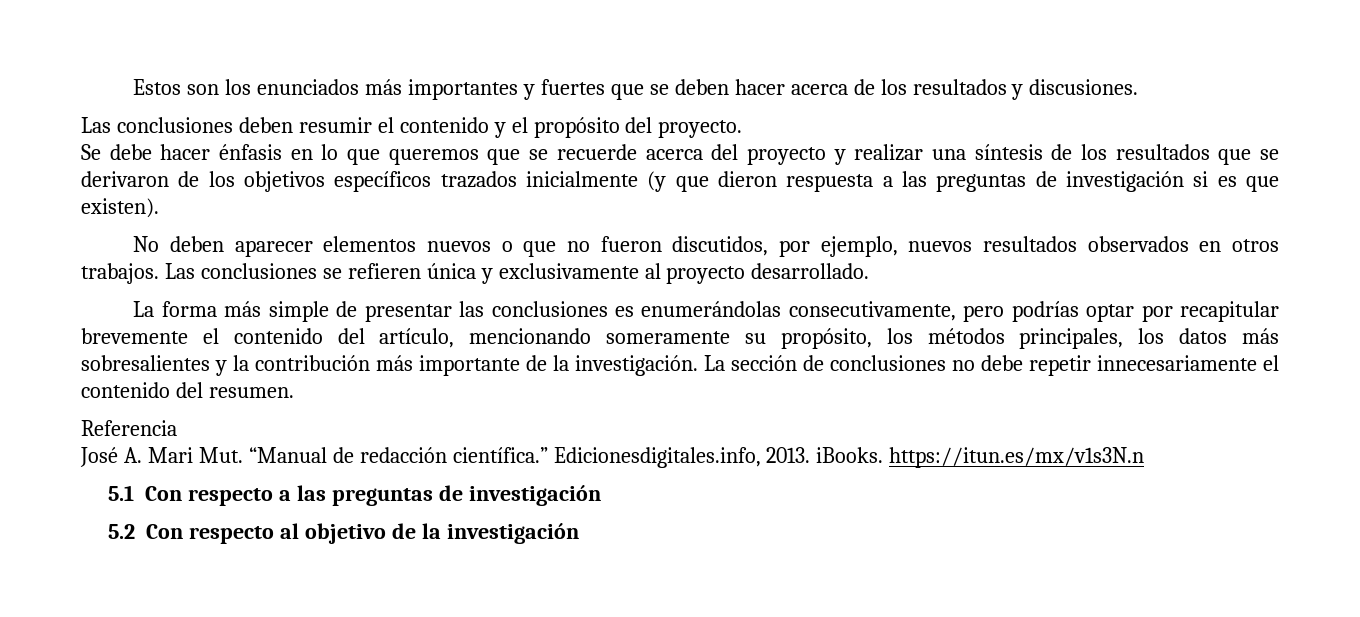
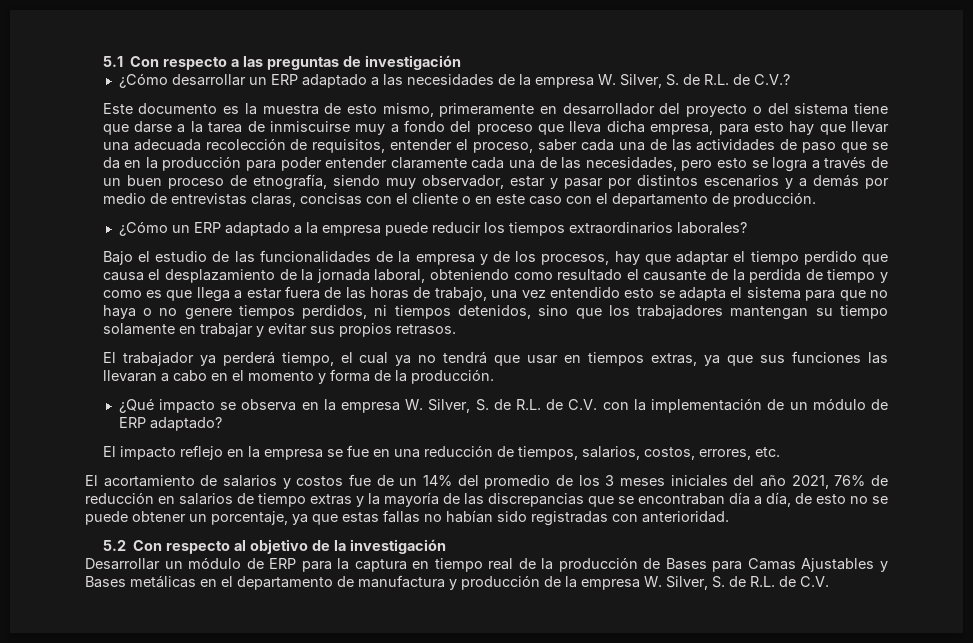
- Estos son los enunciados más importantes y fuertes que se deben hacer acerca de los resultados y discusiones.
- Las conclusiones deben resumir el contenido y el propósito del proyecto.
- Se debe hacer énfasis en lo que queremos que se recuerde acerca del proyecto y realizar una síntesis de los resultados que se derivaron de los objetivos específicos trazados inicialmente (y que dieron respuesta a las preguntas de investigación si es que existen).
- No deben aparecer elementos nuevos o que no fueron discutidos, por ejemplo, nuevos resultados observados en otros trabajos. Las conclusiones se refieren única y exclusivamente al proyecto desarrollado.
- La forma más simple de presentar las conclusiones es enumerándolas consecutivamente, pero podrías optar por recapitular brevemente el contenido del artículo, mencionando someramente su propósito, los métodos principales, los datos más sobresalientes y la contribución más importante de la investigación. La sección de conclusiones no debe repetir innecesariamente el contenido del resumen.
- Referencia
- José A. Mari Mut. “Manual de redacción científica.” Edicionesdigitales.info, 2013. iBooks. https://itun.es/mx/v1s3N.n
+ ¿Cómo desarrollar un ERP adaptado a las necesidades de la empresa W. Silver, S. de R.L. de C.V.?
+ Este documento es la muestra de esto mismo, primeramente en desarrollador del proyecto o del sistema tiene que darse a la tarea de inmiscuirse muy a fondo del proceso que lleva dicha empresa, para esto hay que llevar una adecuada recolección de requisitos, entender el proceso, saber cada una de las actividades de paso que se da en la producción para poder entender claramente cada una de las necesidades, pero esto se logra a través de un buen proceso de etnografía, siendo muy observador, estar y pasar por distintos escenarios y a demás por medio de entrevistas claras, concisas con el cliente o en este caso con el departamento de producción.
+ ¿Cómo un ERP adaptado a la empresa puede reducir los tiempos extraordinarios laborales?
+ Bajo el estudio de las funcionalidades de la empresa y de los procesos, hay que adaptar el tiempo perdido que causa el desplazamiento de la jornada laboral, obteniendo como resultado el causante de la perdida de tiempo y como es que llega a estar fuera de las horas de trabajo, una vez entendido esto se adapta el sistema para que no haya o no genere tiempos perdidos, ni tiempos detenidos, sino que los trabajadores mantengan su tiempo solamente en trabajar y evitar sus propios retrasos.
+ El trabajador ya perderá tiempo, el cual ya no tendrá que usar en tiempos extras, ya que sus funciones las llevaran a cabo en el momento y forma de la producción.
+ ¿Qué impacto se observa en la empresa W. Silver, S. de R.L. de C.V. con la implementación de un módulo de ERP adaptado?
+ El impacto reflejo en la empresa se fue en una reducción de tiempos, salarios, costos, errores, etc.
+ El acortamiento de salarios y costos fue de un 14% del promedio de los 3 meses iniciales del año 2021, 76% de reducción en salarios de tiempo extras y la mayoría de las discrepancias que se encontraban día a día, de esto no se puede obtener un porcentaje, ya que estas fallas no habían sido registradas con anterioridad.
+ Desarrollar un módulo de ERP para la captura en tiempo real de la producción de Bases para Camas Ajustables y Bases metálicas en el departamento de manufactura y producción de la empresa W. Silver, S. de R.L. de C.V.

